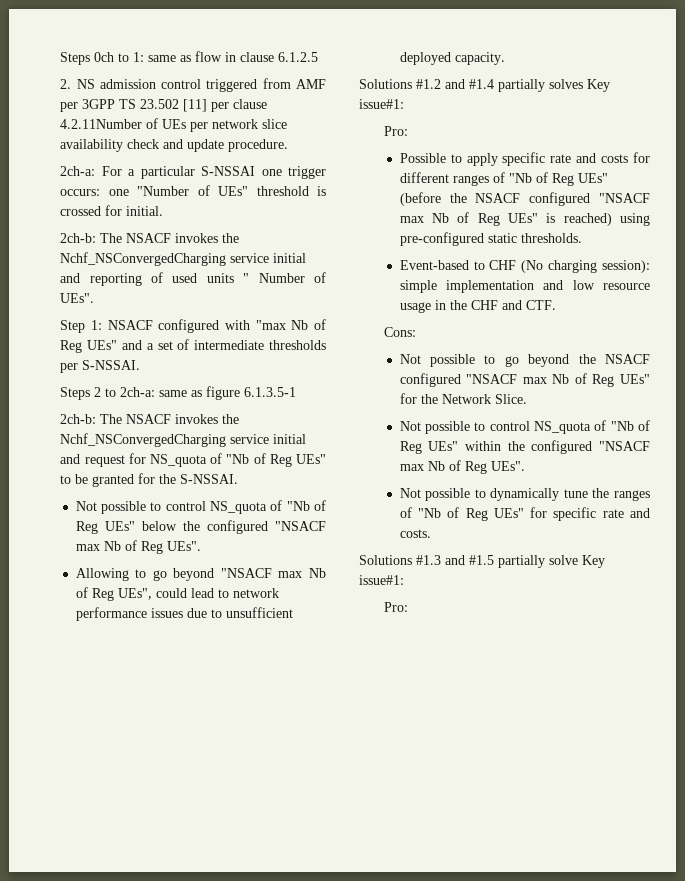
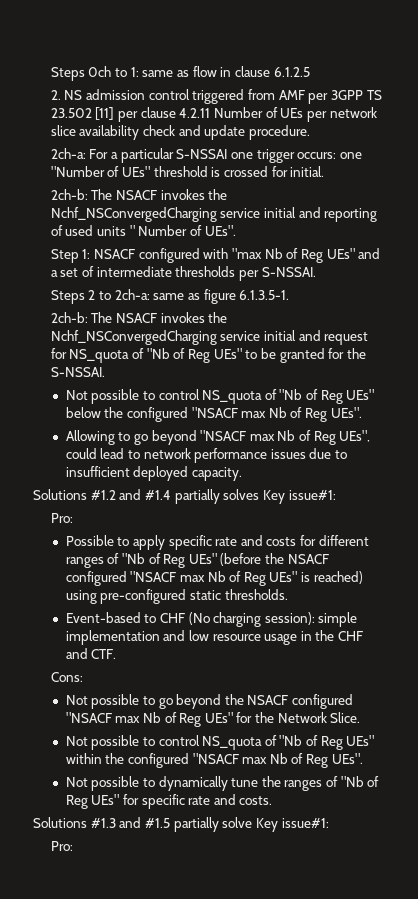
- 2. NS admission control triggered from AMF per 3GPP TS 23.502 [11] per clause 4.2.11Number of UEs per network slice availability check and update procedure.
+ 2. NS admission control triggered from AMF per 3GPP TS 23.502 [11] per clause 4.2.11 Number of UEs per network slice availability check and update procedure.
- Steps 2 to 2ch-a: same as figure 6.1.3.5-1
+ Steps 2 to 2ch-a: same as figure 6.1.3.5-1.
- Allowing to go beyond "NSACF max Nb of Reg UEs", could lead to network performance issues due to unsufficient deployed capacity.
+ Allowing to go beyond "NSACF max Nb of Reg UEs", could lead to network performance issues due to insufficient deployed capacity.

